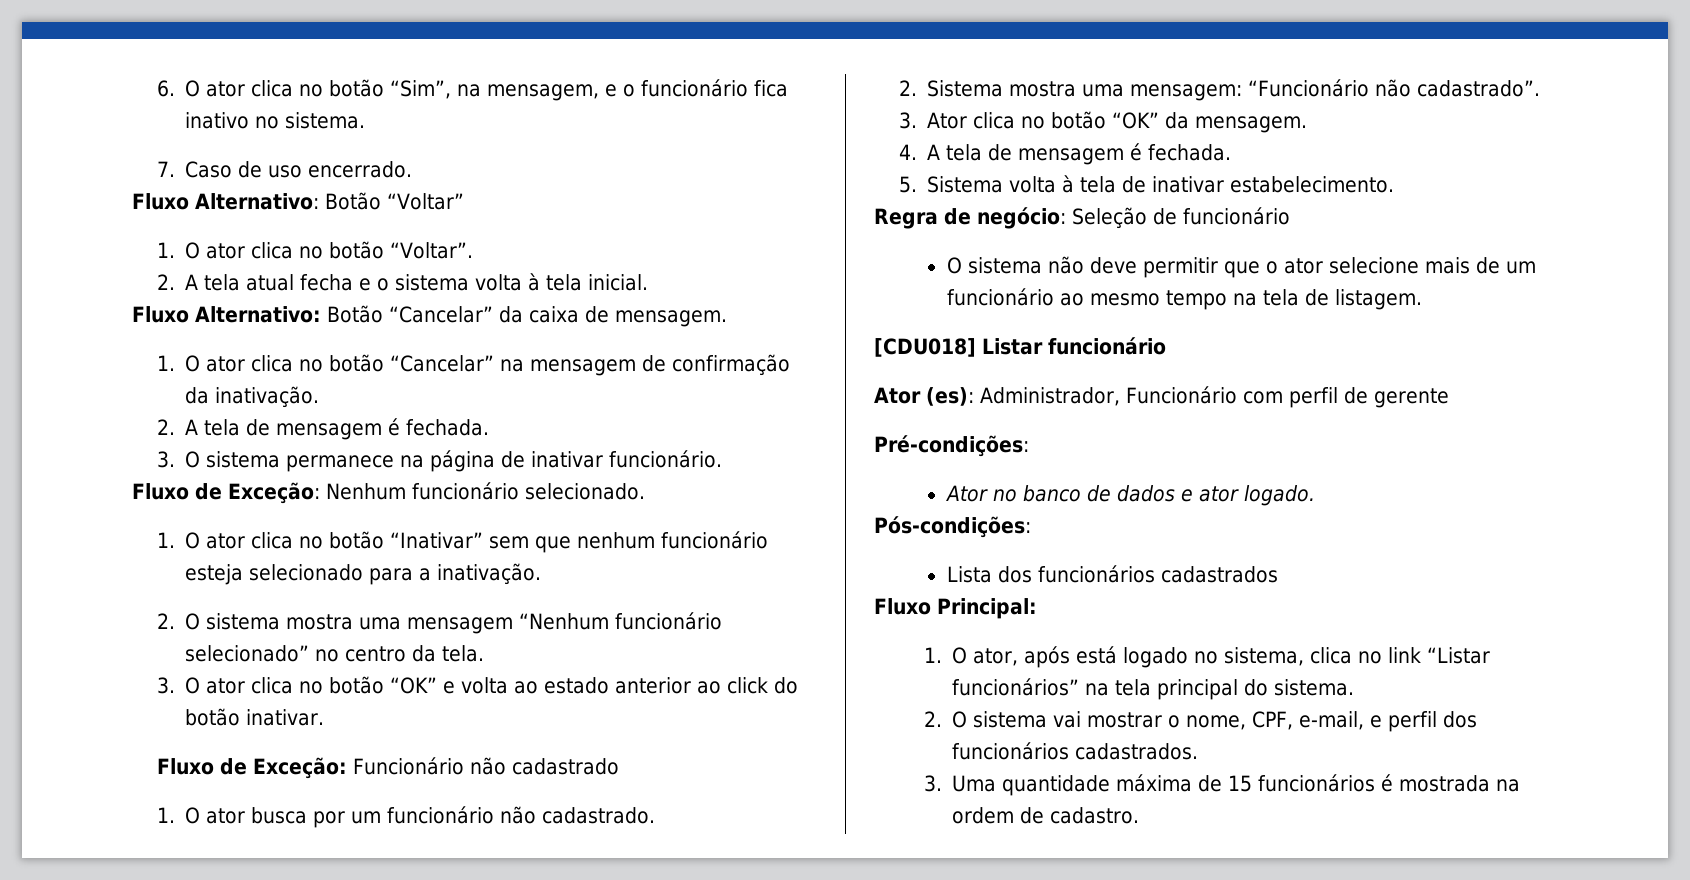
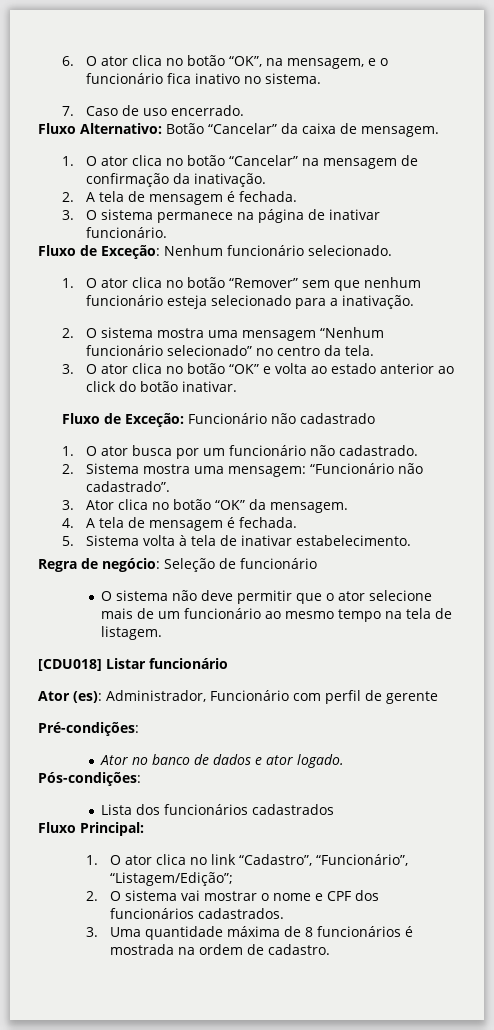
- 6. O ator clica no botão “Sim”, na mensagem, e o funcionário fica inativo no sistema.
+ 6. O ator clica no botão “OK”, na mensagem, e o funcionário fica inativo no sistema.
- Fluxo Alternativo: Botão “Voltar”
- 1. O ator clica no botão “Voltar”.
- 2. A tela atual fecha e o sistema volta à tela inicial.
- 1. O ator clica no botão “Inativar” sem que nenhum funcionário esteja selecionado para a inativação.
+ 1. O ator clica no botão “Remover” sem que nenhum funcionário esteja selecionado para a inativação.
- 1. O ator, após está logado no sistema, clica no link “Listar funcionários” na tela principal do sistema.
+ 1. O ator clica no link “Cadastro”, “Funcionário”, “Listagem/Edição”;
- 2. O sistema vai mostrar o nome, CPF, e-mail, e perfil dos funcionários cadastrados.
+ 2. O sistema vai mostrar o nome e CPF dos funcionários cadastrados.
- 3. Uma quantidade máxima de 15 funcionários é mostrada na ordem de cadastro.
+ 3. Uma quantidade máxima de 8 funcionários é mostrada na ordem de cadastro.

